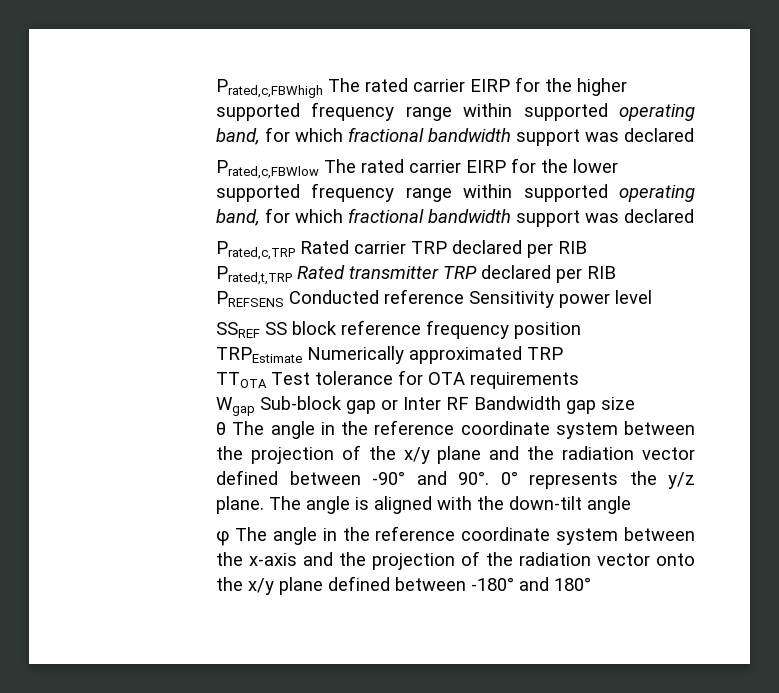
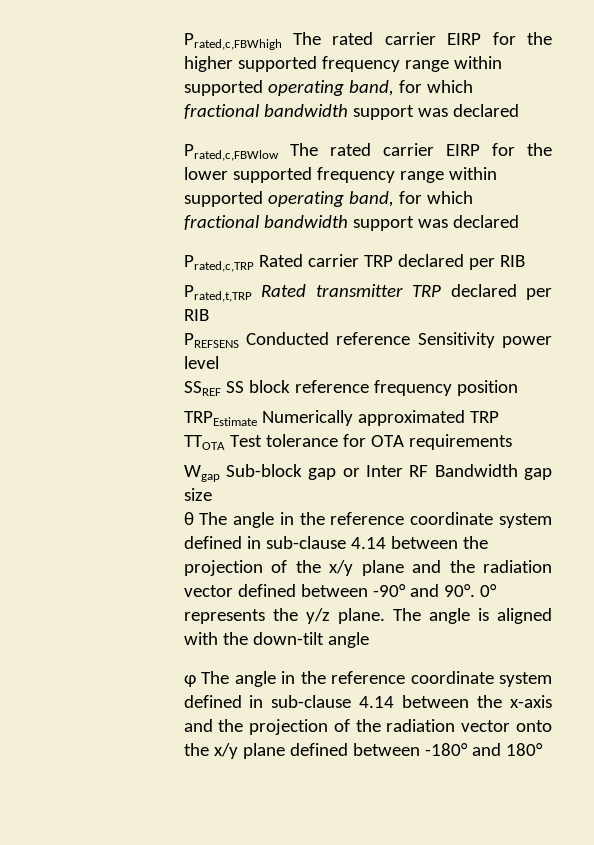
- θ The angle in the reference coordinate system between the projection of the x/y plane and the radiation vector defined between -90° and 90°.
+ θ The angle in the reference coordinate system defined in sub-clause 4.14 between the projection of the x/y plane and the radiation vector defined between -90° and 90°.
- φ The angle in the reference coordinate system between the x-axis and the projection of the radiation vector onto the x/y plane defined between -180° and 180°
+ φ The angle in the reference coordinate system defined in sub-clause 4.14 between the x-axis and the projection of the radiation vector onto the x/y plane defined between -180° and 180°

